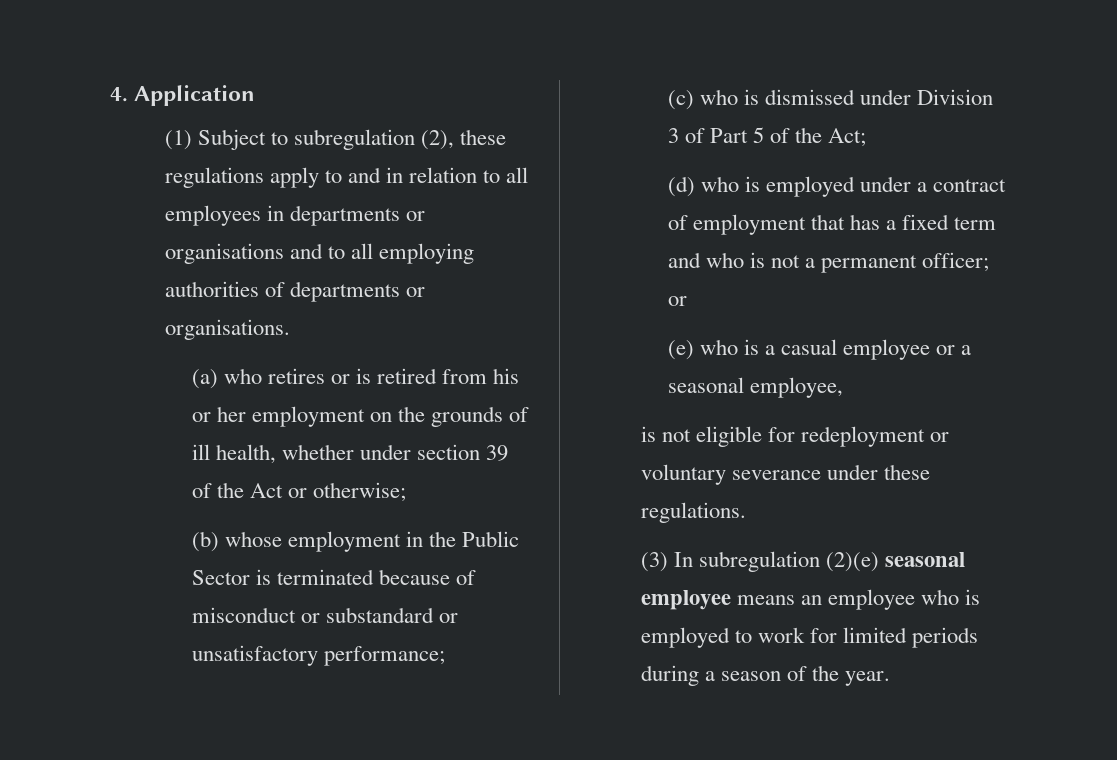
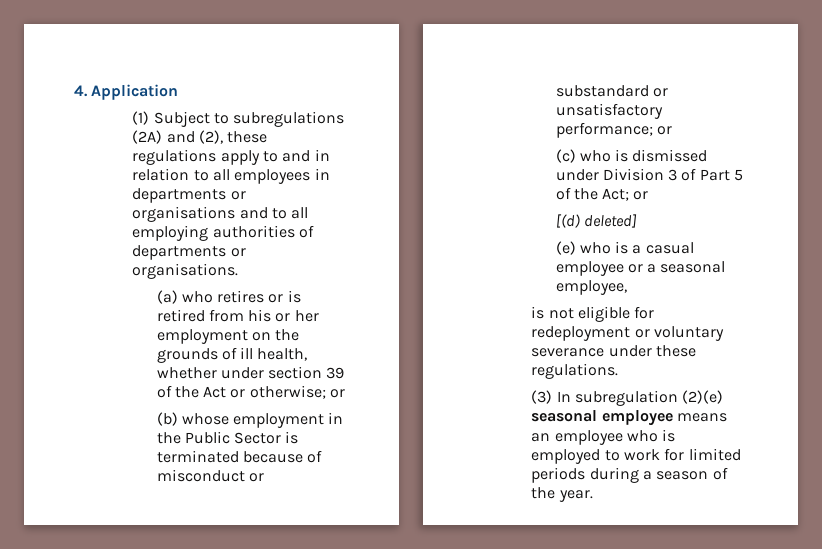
- (1) Subject to subregulation (2), these regulations apply to and in relation to all employees in departments or organisations and to all employing authorities of departments or organisations.
+ (1) Subject to subregulations (2A) and (2), these regulations apply to and in relation to all employees in departments or organisations and to all employing authorities of departments or organisations.
- (a) who retires or is retired from his or her employment on the grounds of ill health, whether under section 39 of the Act or otherwise;
+ (a) who retires or is retired from his or her employment on the grounds of ill health, whether under section 39 of the Act or otherwise; or
- (b) whose employment in the Public Sector is terminated because of misconduct or substandard or unsatisfactory performance;
+ (b) whose employment in the Public Sector is terminated because of misconduct or substandard or unsatisfactory performance; or
- (c) who is dismissed under Division 3 of Part 5 of the Act;
- (d) who is employed under a contract of employment that has a fixed term and who is not a permanent officer; or
+ (c) who is dismissed under Division 3 of Part 5 of the Act; or
+ [(d) deleted]

